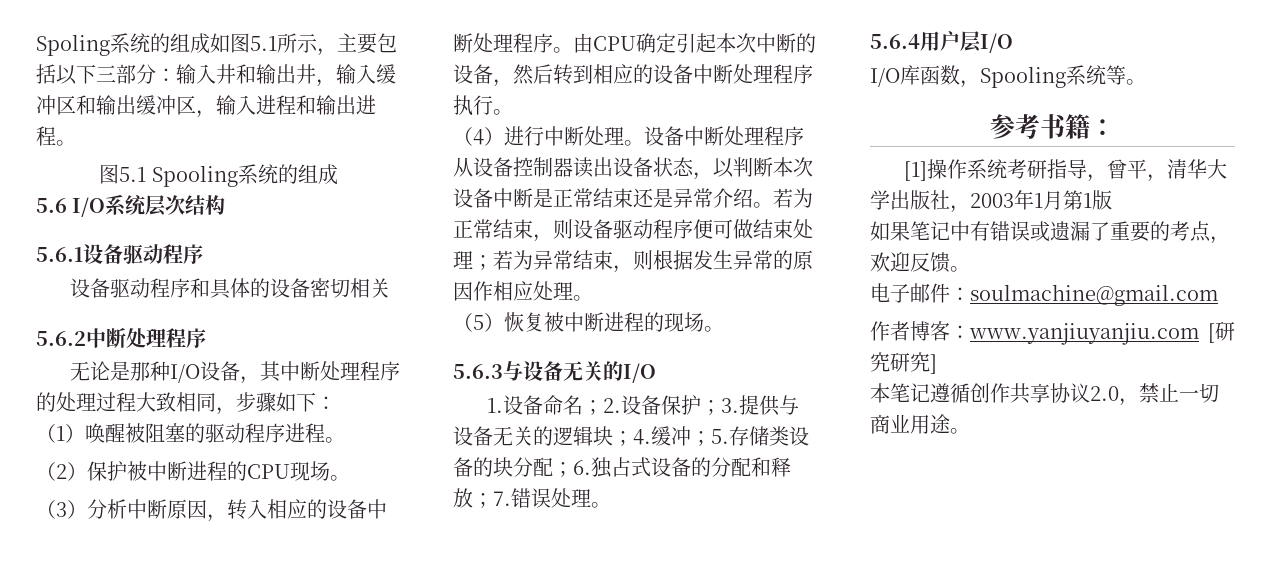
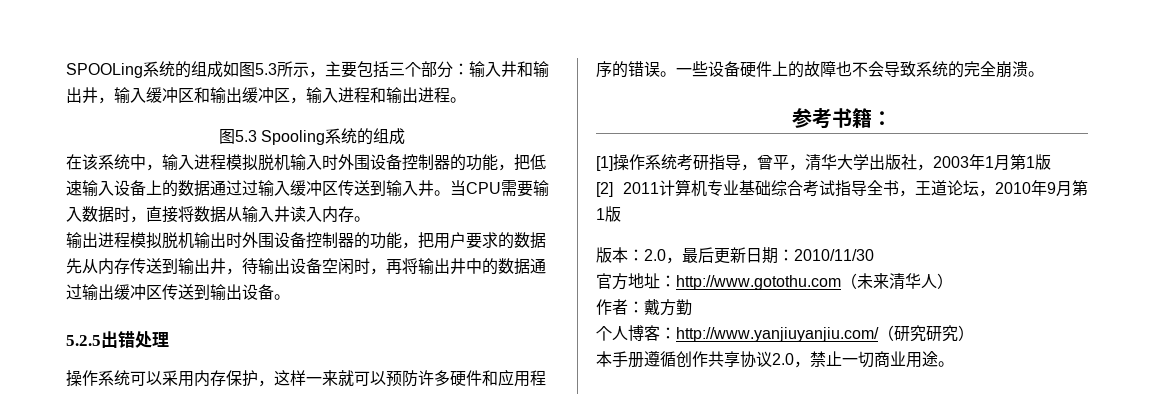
- Spoling系统的组成如图5.1所示，主要包括以下三部分：输入井和输出井，输入缓冲区和输出缓冲区，输入进程和输出进程。
+ SPOOLing系统的组成如图5.3所示，主要包括三个部分：输入井和输出井，输入缓冲区和输出缓冲区，输入进程和输出进程。
- 图5.1 Spooling系统的组成
+ 图5.3 Spooling系统的组成
- 5.6 I/O系统层次结构
- 5.6.1设备驱动程序
- 设备驱动程序和具体的设备密切相关
- 5.6.2中断处理程序
- 无论是那种I/O设备，其中断处理程序的处理过程大致相同，步骤如下：
- （1）唤醒被阻塞的驱动程序进程。
- （2）保护被中断进程的CPU现场。
- （3）分析中断原因，转入相应的设备中断处理程序。由CPU确定引起本次中断的设备，然后转到相应的设备中断处理程序执行。
- （4）进行中断处理。设备中断处理程序从设备控制器读出设备状态，以判断本次设备中断是正常结束还是异常介绍。若为正常结束，则设备驱动程序便可做结束处理；若为异常结束，则根据发生异常的原因作相应处理。
- （5）恢复被中断进程的现场。
- 5.6.3与设备无关的I/O
- 1.设备命名；2.设备保护；3.提供与设备无关的逻辑块；4.缓冲；5.存储类设备的块分配；6.独占式设备的分配和释放；7.错误处理。
- 5.6.4用户层I/O
- I/O库函数，Spooling系统等。
+ 在该系统中，输入进程模拟脱机输入时外围设备控制器的功能，把低速输入设备上的数据通过过输入缓冲区传送到输入井。当CPU需要输入数据时，直接将数据从输入井读入内存。
+ 输出进程模拟脱机输出时外围设备控制器的功能，把用户要求的数据先从内存传送到输出井，待输出设备空闲时，再将输出井中的数据通过输出缓冲区传送到输出设备。
+ 5.2.5出错处理
+ 操作系统可以采用内存保护，这样一来就可以预防许多硬件和应用程序的错误。一些设备硬件上的故障也不会导致系统的完全崩溃。
- 如果笔记中有错误或遗漏了重要的考点，欢迎反馈。
- 电子邮件：soulmachine@gmail.com
- 作者博客：www.yanjiuyanjiu.com [研究研究]
- 本笔记遵循创作共享协议2.0，禁止一切商业用途。
+ [2] 2011计算机专业基础综合考试指导全书，王道论坛，2010年9月第1版
+ 版本：2.0，最后更新日期：2010/11/30
+ 官方地址：http://www.gotothu.com（未来清华人）
+ 作者：戴方勤
+ 个人博客：http://www.yanjiuyanjiu.com/（研究研究）
+ 本手册遵循创作共享协议2.0，禁止一切商业用途。

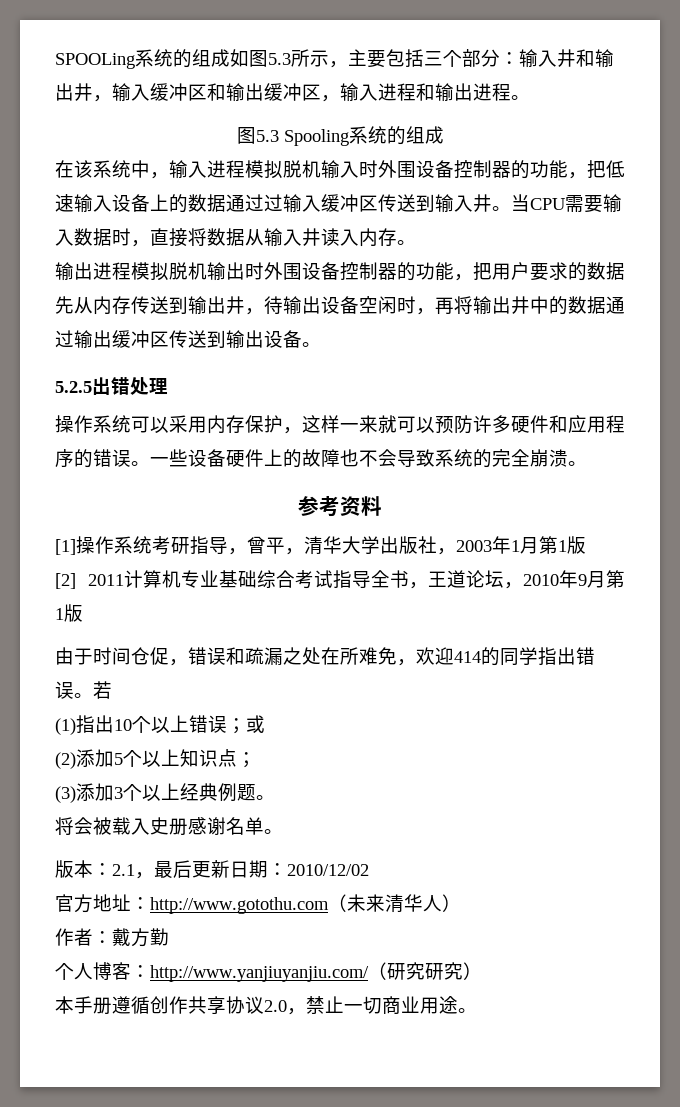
- 参考书籍：
+ 参考资料
+ 由于时间仓促，错误和疏漏之处在所难免，欢迎414的同学指出错误。若
+ (1)指出10个以上错误；或
+ (2)添加5个以上知识点；
+ (3)添加3个以上经典例题。
+ 将会被载入史册感谢名单。
- 版本：2.0，最后更新日期：2010/11/30
+ 版本：2.1，最后更新日期：2010/12/02

